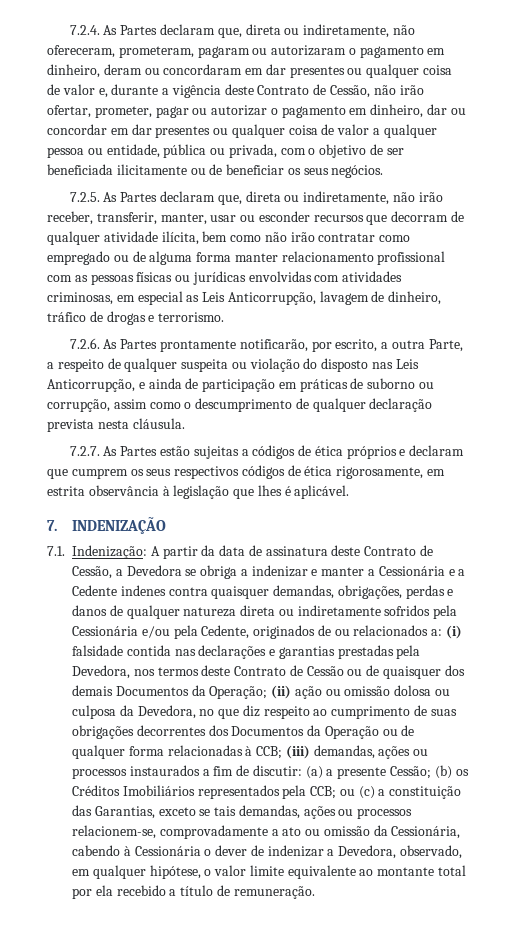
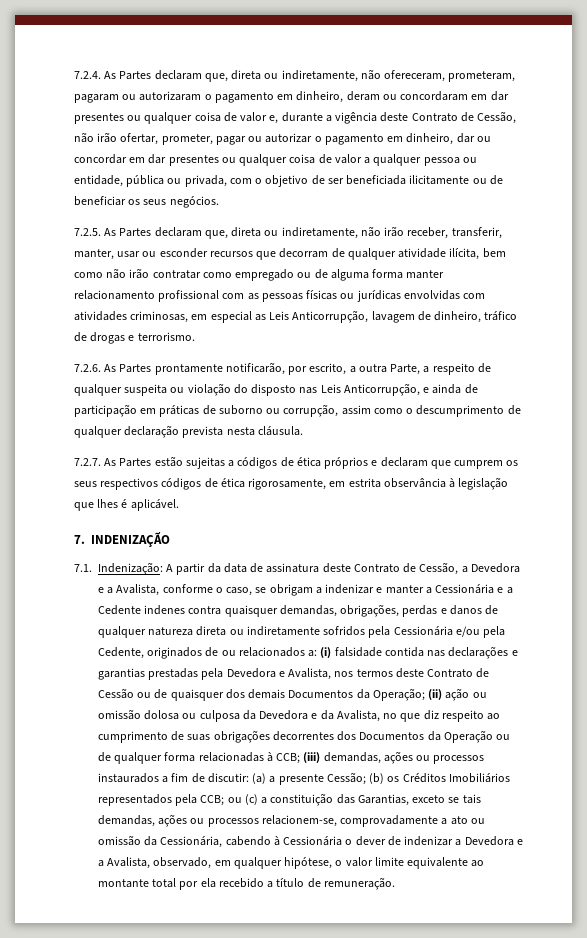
- A partir da data de assinatura deste Contrato de Cessão, a Devedora se obriga a indenizar e manter a Cessionária e a Cedente indenes contra quaisquer demandas, obrigações, perdas e danos de qualquer natureza direta ou indiretamente sofridos pela Cessionária e/ou pela Cedente, originados de ou relacionados a:
+ A partir da data de assinatura deste Contrato de Cessão, a Devedora e a Avalista, conforme o caso, se obrigam a indenizar e manter a Cessionária e a Cedente indenes contra quaisquer demandas, obrigações, perdas e danos de qualquer natureza direta ou indiretamente sofridos pela Cessionária e/ou pela Cedente, originados de ou relacionados a:
- (i) falsidade contida nas declarações e garantias prestadas pela Devedora, nos termos deste Contrato de Cessão ou de quaisquer dos demais Documentos da Operação;
+ (i) falsidade contida nas declarações e garantias prestadas pela Devedora e Avalista, nos termos deste Contrato de Cessão ou de quaisquer dos demais Documentos da Operação;
- (ii) ação ou omissão dolosa ou culposa da Devedora, no que diz respeito ao cumprimento de suas obrigações decorrentes dos Documentos da Operação ou de qualquer forma relacionadas à CCB;
+ (ii) ação ou omissão dolosa ou culposa da Devedora e da Avalista, no que diz respeito ao cumprimento de suas obrigações decorrentes dos Documentos da Operação ou de qualquer forma relacionadas à CCB;
- ou (c) a constituição das Garantias, exceto se tais demandas, ações ou processos relacionem-se, comprovadamente a ato ou omissão da Cessionária, cabendo à Cessionária o dever de indenizar a Devedora, observado, em qualquer hipótese, o valor limite equivalente ao montante total por ela recebido a título de remuneração.
+ ou (c) a constituição das Garantias, exceto se tais demandas, ações ou processos relacionem-se, comprovadamente a ato ou omissão da Cessionária, cabendo à Cessionária o dever de indenizar a Devedora e a Avalista, observado, em qualquer hipótese, o valor limite equivalente ao montante total por ela recebido a título de remuneração.

